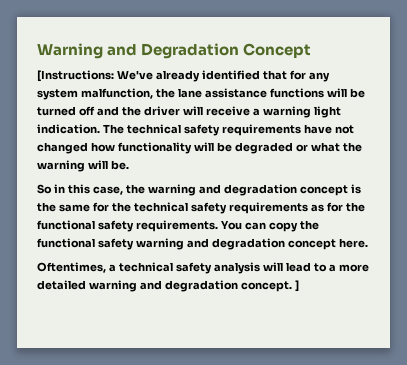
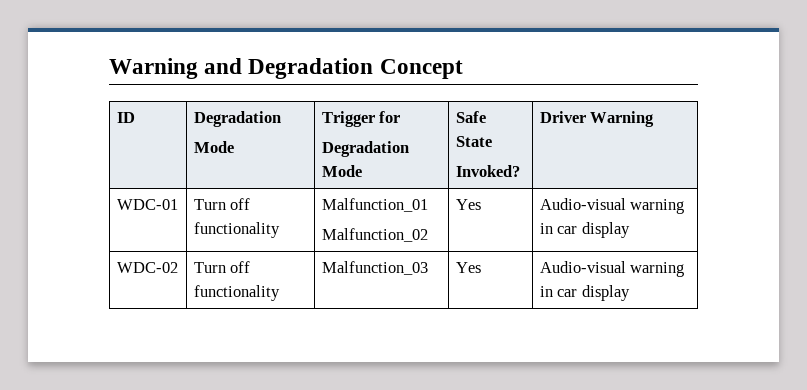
- [Instructions: We've already identified that for any system malfunction, the lane assistance functions will be turned off and the driver will receive a warning light indication. The technical safety requirements have not changed how functionality will be degraded or what the warning will be.
- So in this case, the warning and degradation concept is the same for the technical safety requirements as for the functional safety requirements. You can copy the functional safety warning and degradation concept here.
- Oftentimes, a technical safety analysis will lead to a more detailed warning and degradation concept. ]
+ ID | Degradation
+ Mode | Trigger for
+ Degradation Mode | Safe State
+ Invoked? | Driver Warning
+ WDC-01 | Turn off functionality | Malfunction_01
+ Malfunction_02 | Yes | Audio-visual warning in car display
+ WDC-02 | Turn off functionality | Malfunction_03 | Yes | Audio-visual warning in car display

